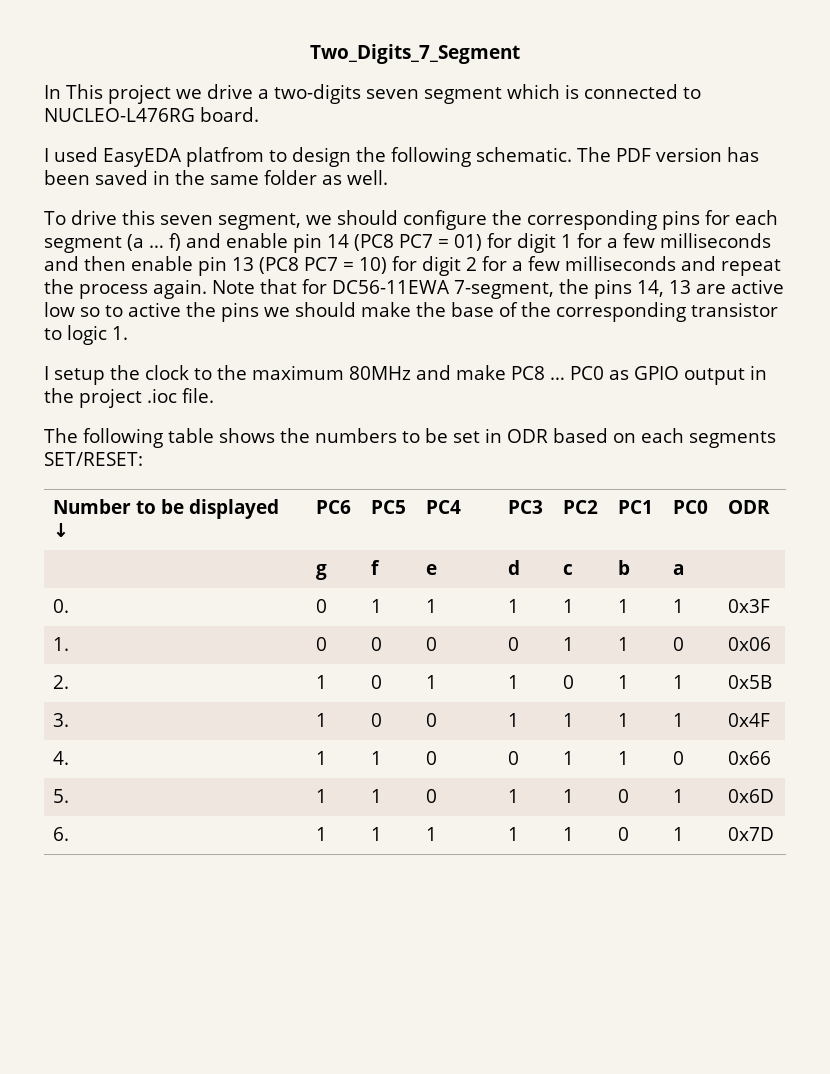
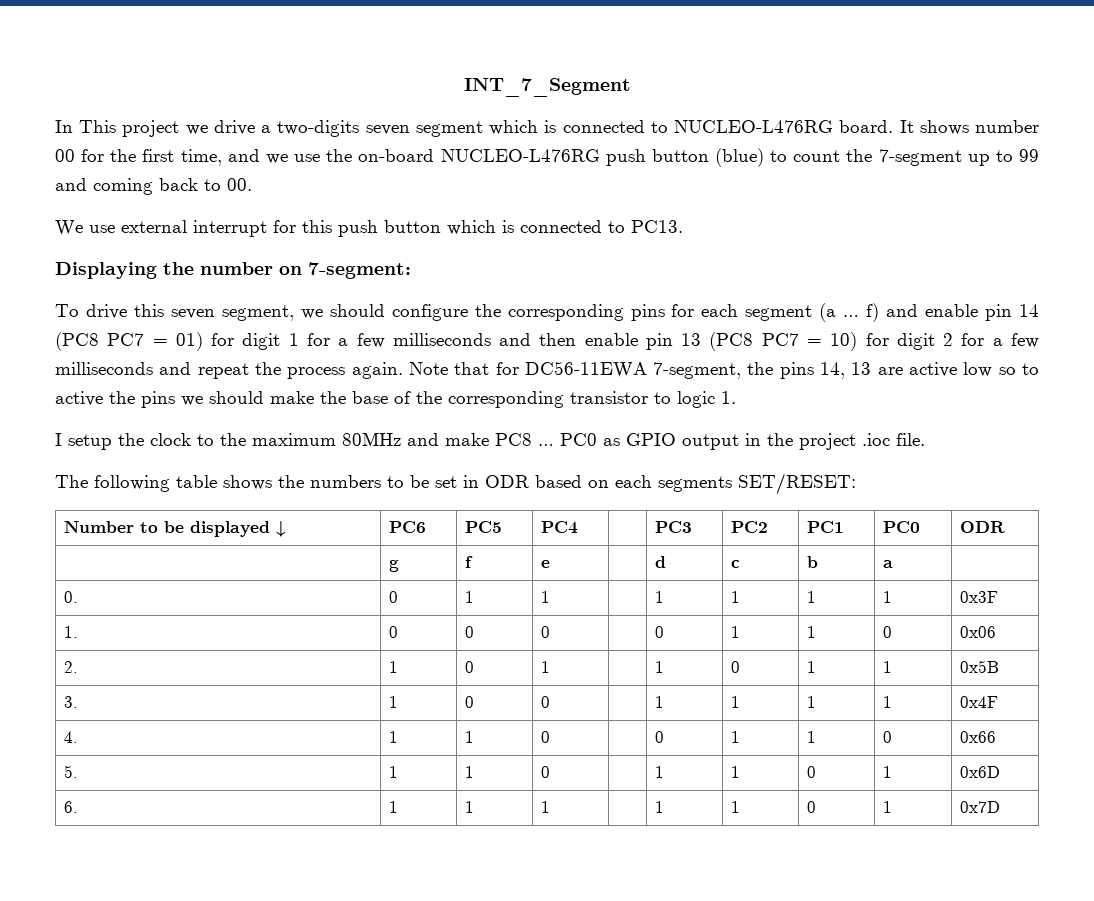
- Two_Digits_7_Segment
+ INT_7_Segment
- In This project we drive a two-digits seven segment which is connected to NUCLEO-L476RG board.
- I used EasyEDA platfrom to design the following schematic. The PDF version has been saved in the same folder as well.
+ In This project we drive a two-digits seven segment which is connected to NUCLEO-L476RG board. It shows number 00 for the first time, and we use the on-board NUCLEO-L476RG push button (blue) to count the 7-segment up to 99 and coming back to 00.
+ We use external interrupt for this push button which is connected to PC13.
+ Displaying the number on 7-segment:

